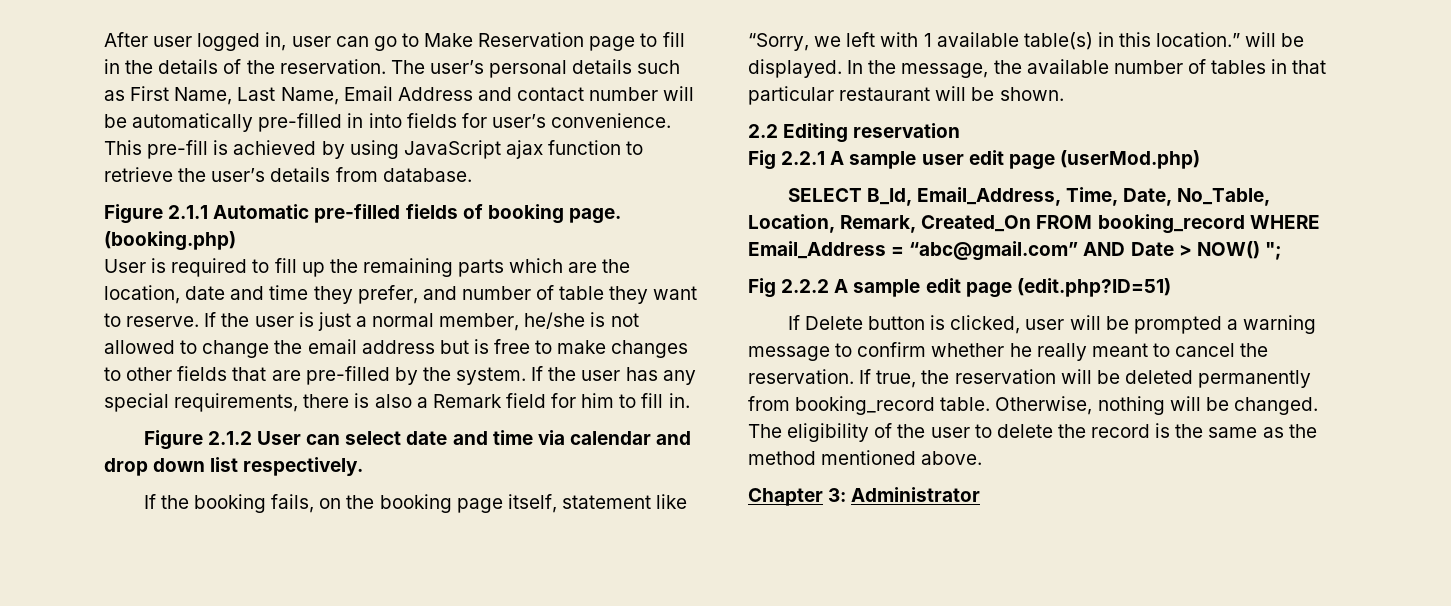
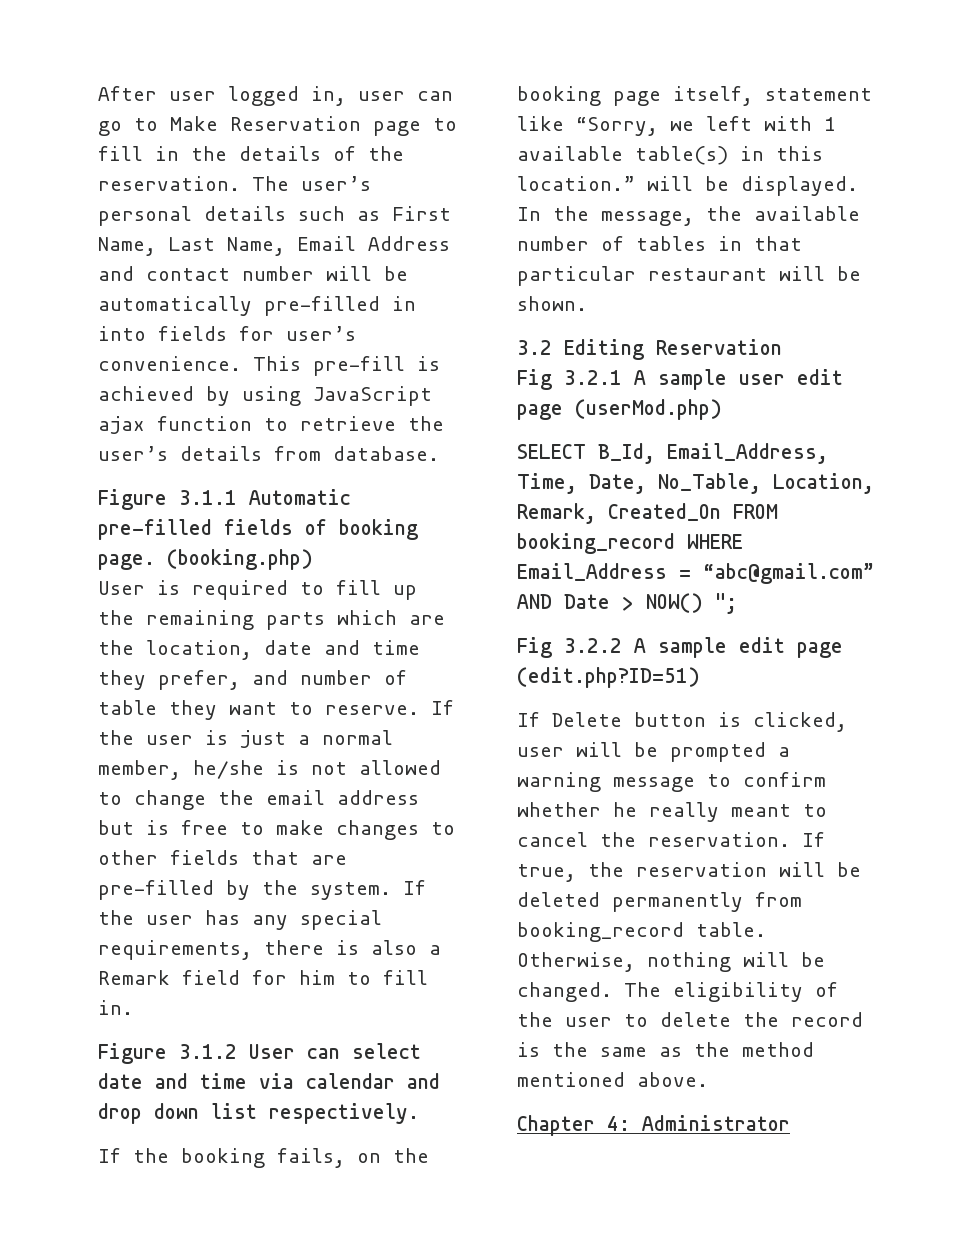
- Figure 2.1.1 Automatic pre-filled fields of booking page.
+ Figure 3.1.1 Automatic pre-filled fields of booking page.
- Figure 2.1.2 User can select date and time via calendar and drop down list respectively.
+ Figure 3.1.2 User can select date and time via calendar and drop down list respectively.
- 2.2 Editing reservation
- Fig 2.2.1 A sample user edit page (userMod.php)
+ 3.2 Editing Reservation
+ Fig 3.2.1 A sample user edit page (userMod.php)
- Fig 2.2.2 A sample edit page (edit.php?ID=51)
+ Fig 3.2.2 A sample edit page (edit.php?ID=51)
- Chapter 3: Administrator
+ Chapter 4: Administrator

